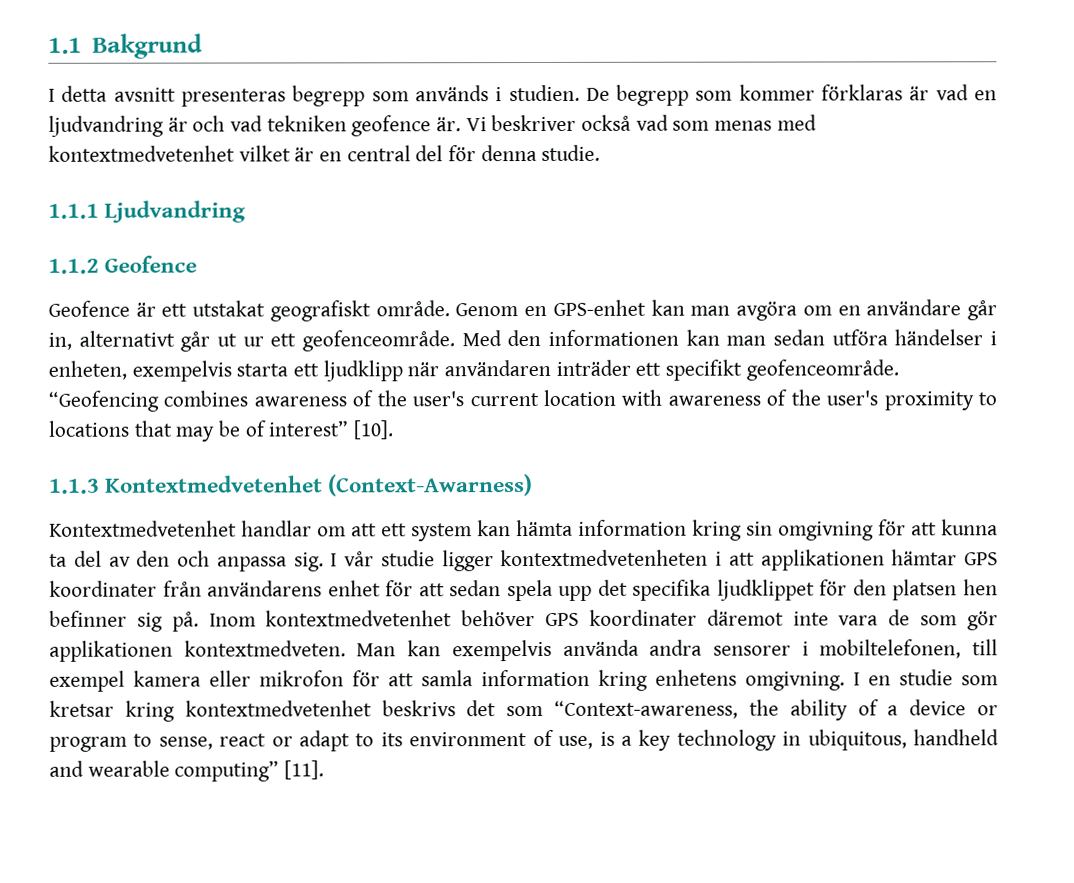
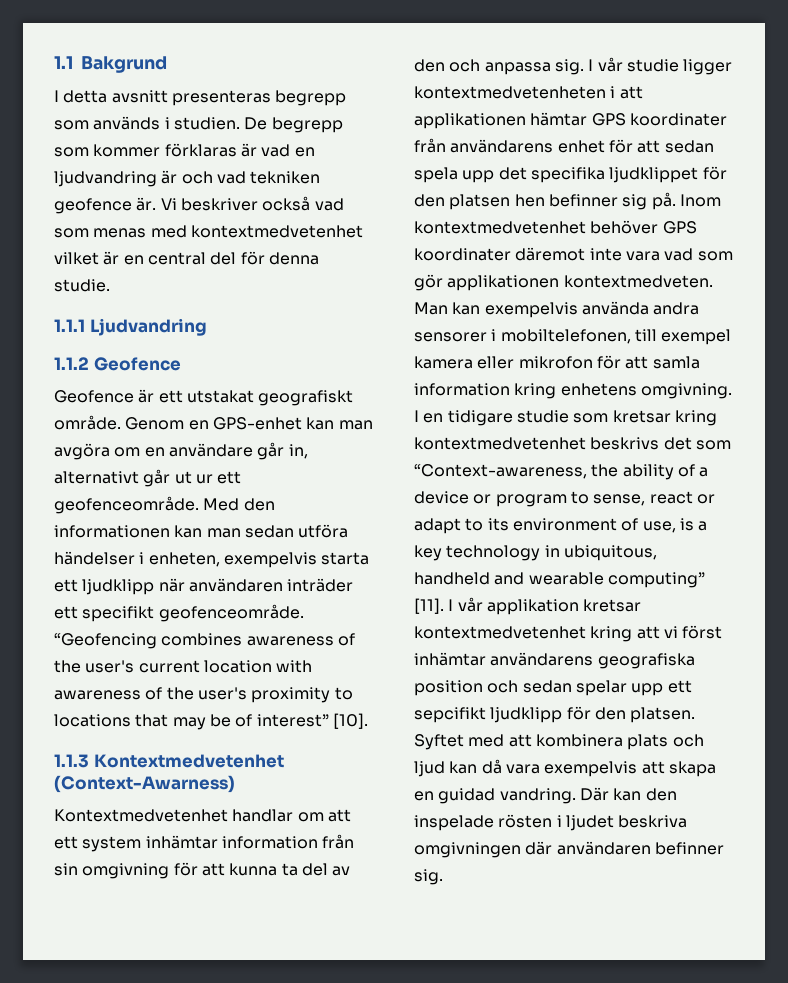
- Kontextmedvetenhet handlar om att ett system kan hämta information kring sin omgivning för att kunna ta del av den och anpassa sig.
+ Kontextmedvetenhet handlar om att ett system inhämtar information från sin omgivning för att kunna ta del av den och anpassa sig.
- Inom kontextmedvetenhet behöver GPS koordinater däremot inte vara de som gör applikationen kontextmedveten.
+ Inom kontextmedvetenhet behöver GPS koordinater däremot inte vara vad som gör applikationen kontextmedveten.
- I en studie som kretsar kring kontextmedvetenhet beskrivs det som “Context-awareness, the ability of a device or program to sense, react or adapt to its environment of use, is a key technology in ubiquitous, handheld and wearable computing” [11].
+ I en tidigare studie som kretsar kring kontextmedvetenhet beskrivs det som “Context-awareness, the ability of a device or program to sense, react or adapt to its environment of use, is a key technology in ubiquitous, handheld and wearable computing” [11].
+ I vår applikation kretsar kontextmedvetenhet kring att vi först inhämtar användarens geografiska position och sedan spelar upp ett sepcifikt ljudklipp för den platsen. Syftet med att kombinera plats och ljud kan då vara exempelvis att skapa en guidad vandring. Där kan den inspelade rösten i ljudet beskriva omgivningen där användaren befinner sig.

